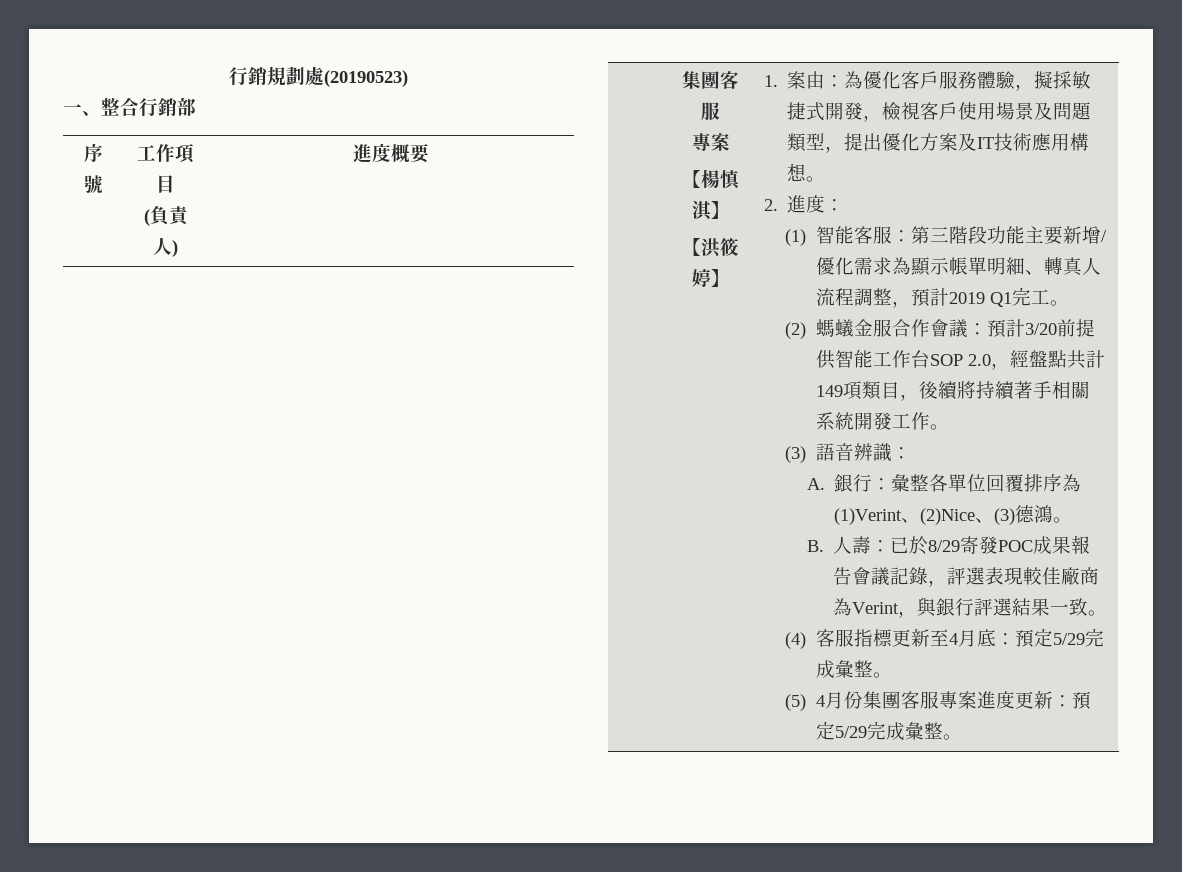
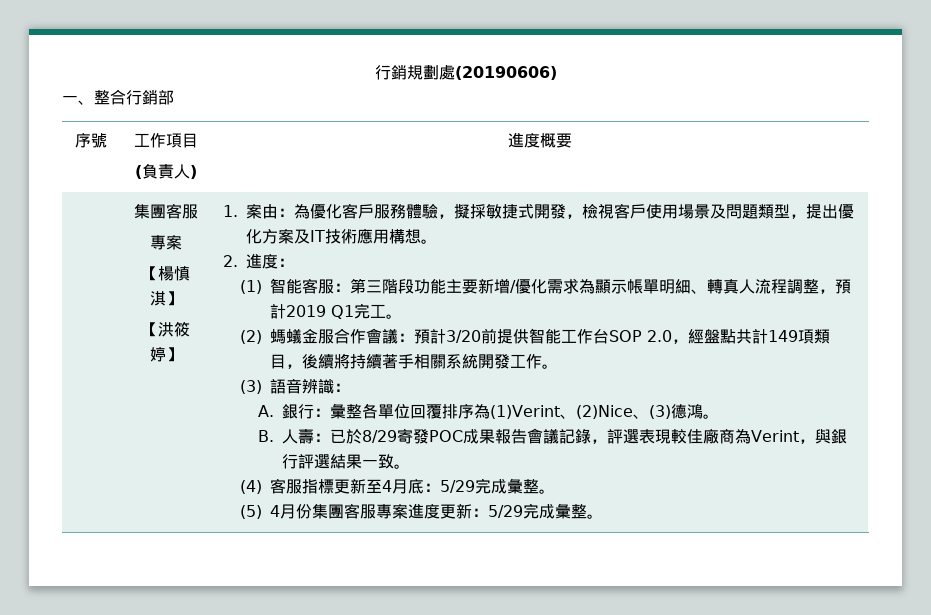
- 行銷規劃處(20190523)
+ 行銷規劃處(20190606)
- (4)客服指標更新至4月底：預定5/29完成彙整。
+ (4)客服指標更新至4月底：5/29完成彙整。
- (5) 4月份集團客服專案進度更新：預定5/29完成彙整。
+ (5) 4月份集團客服專案進度更新：5/29完成彙整。

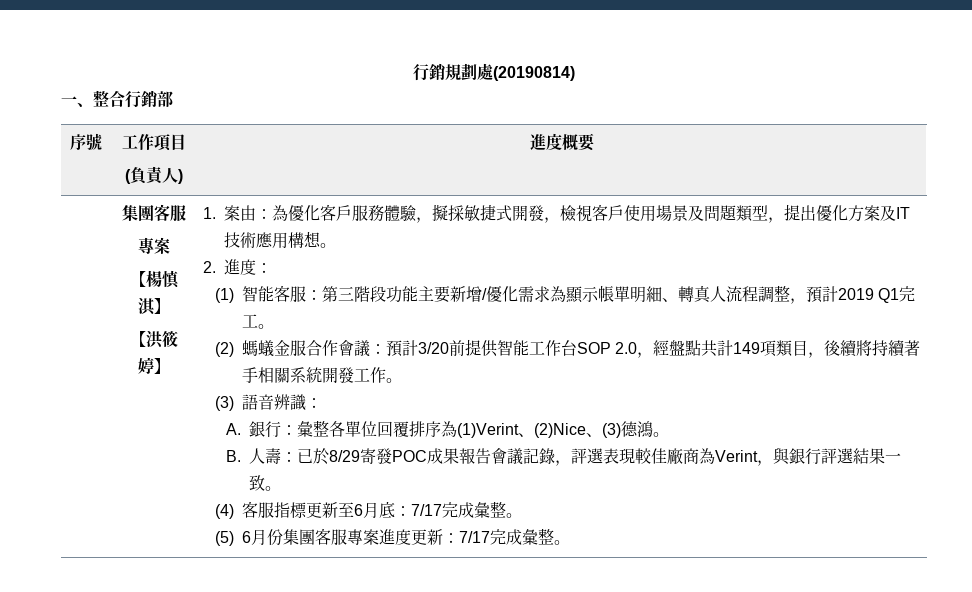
- 行銷規劃處(20190606)
+ 行銷規劃處(20190814)
- (4)客服指標更新至4月底：5/29完成彙整。
+ (4)客服指標更新至6月底：7/17完成彙整。
- (5) 4月份集團客服專案進度更新：5/29完成彙整。
+ (5) 6月份集團客服專案進度更新：7/17完成彙整。

